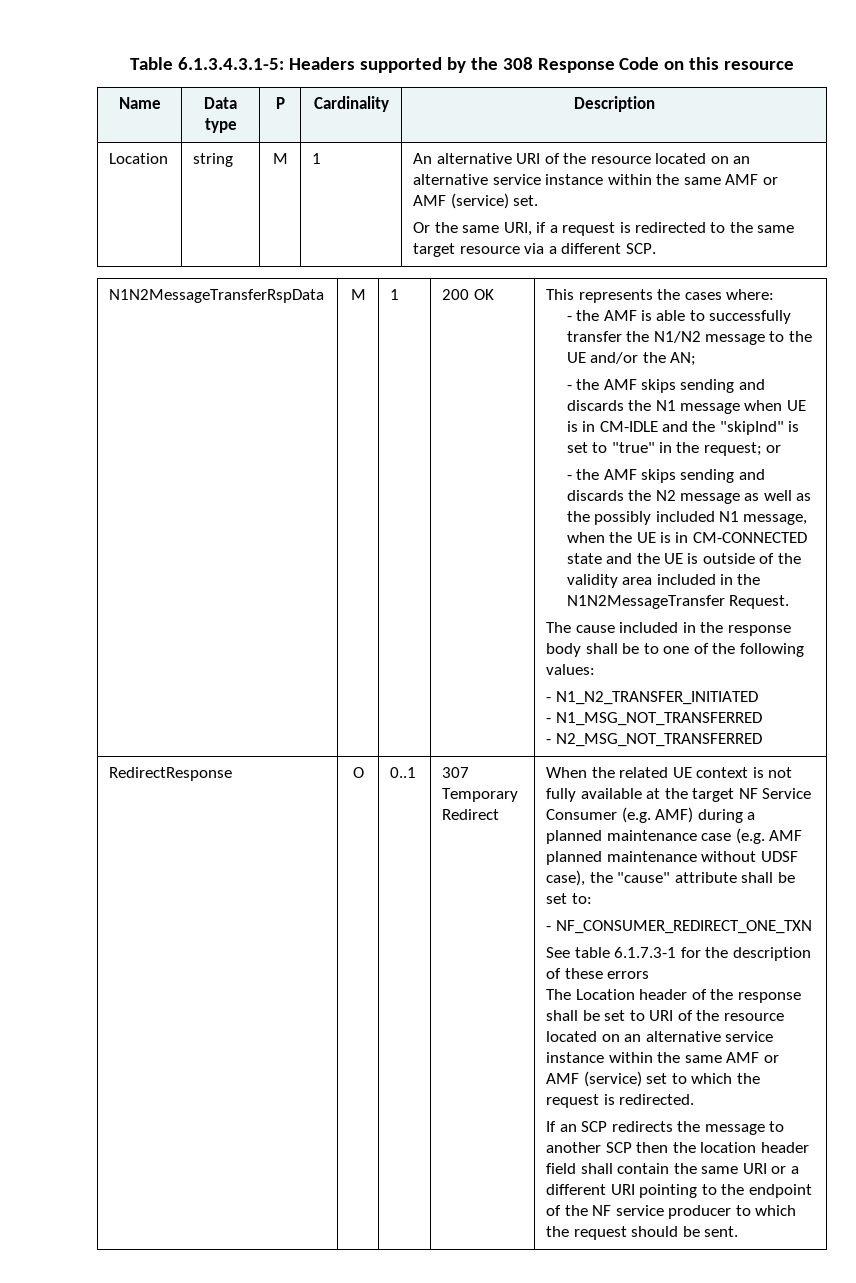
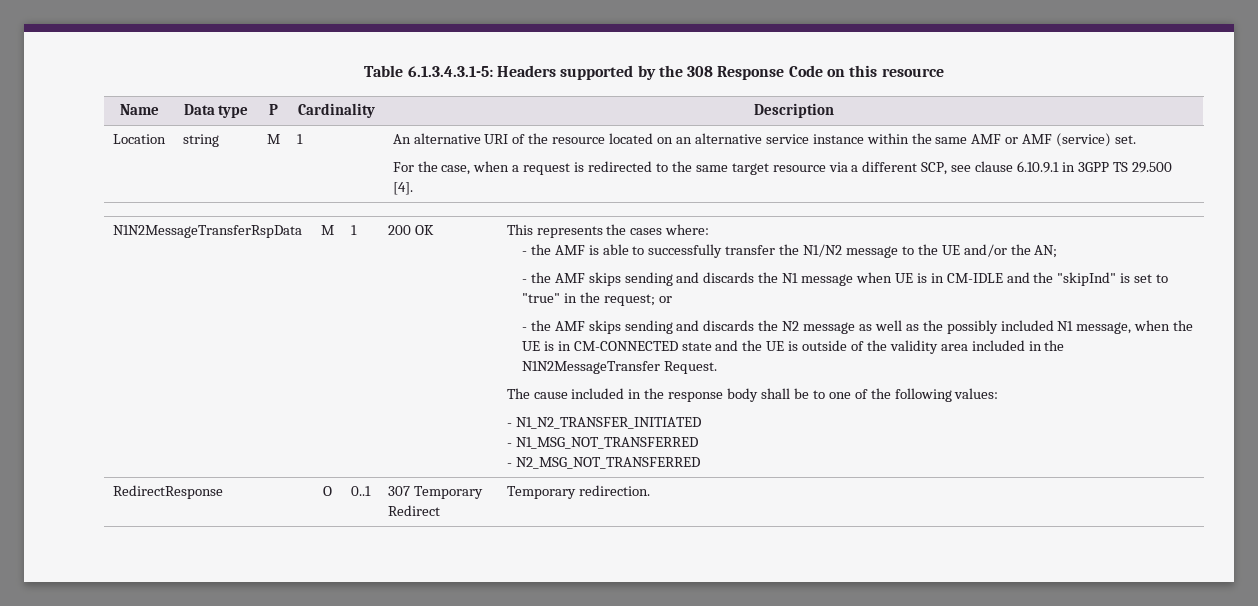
- Or the same URI, if a request is redirected to the same target resource via a different SCP.
+ For the case, when a request is redirected to the same target resource via a different SCP, see clause 6.10.9.1 in 3GPP TS 29.500 [4].
- When the related UE context is not fully available at the target NF Service Consumer (e.g. AMF) during a planned maintenance case (e.g. AMF planned maintenance without UDSF case), the "cause" attribute shall be set to:
- - NF_CONSUMER_REDIRECT_ONE_TXN
- See table 6.1.7.3-1 for the description of these errors
- The Location header of the response shall be set to URI of the resource located on an alternative service instance within the same AMF or AMF (service) set to which the request is redirected.
- If an SCP redirects the message to another SCP then the location header field shall contain the same URI or a different URI pointing to the endpoint of the NF service producer to which the request should be sent.
+ Temporary redirection.

